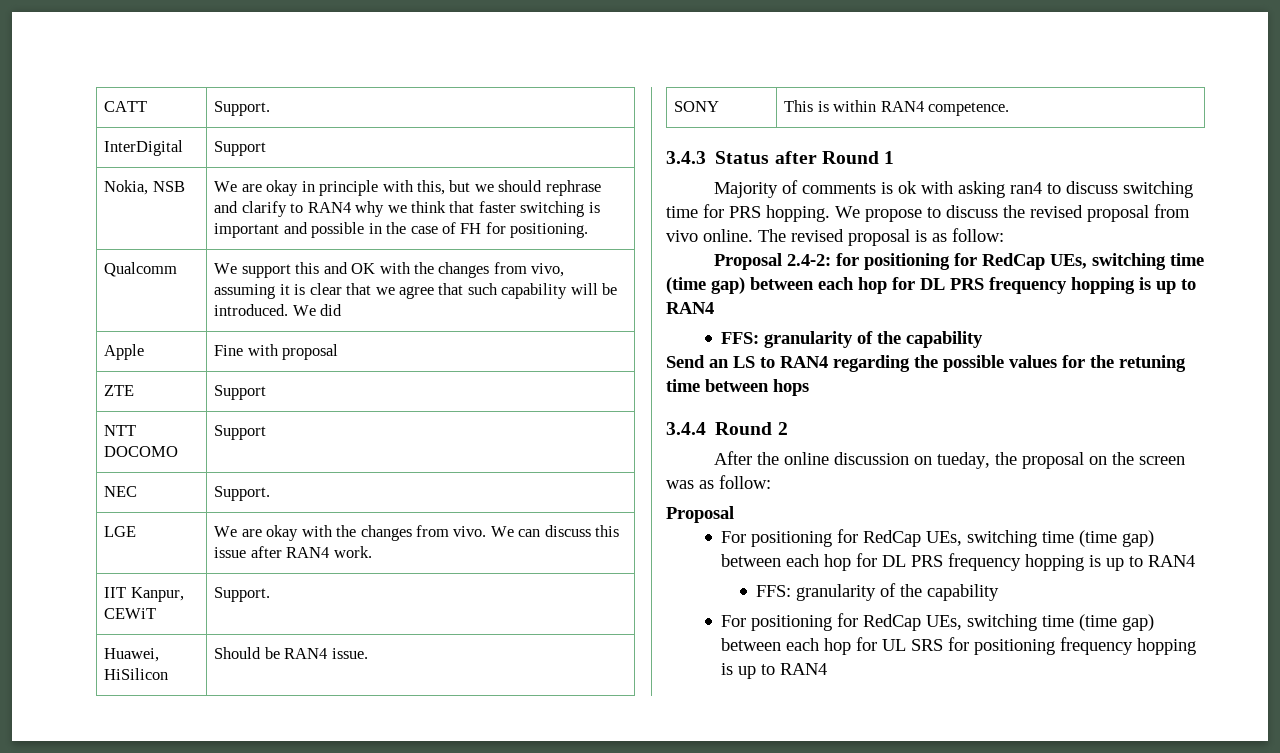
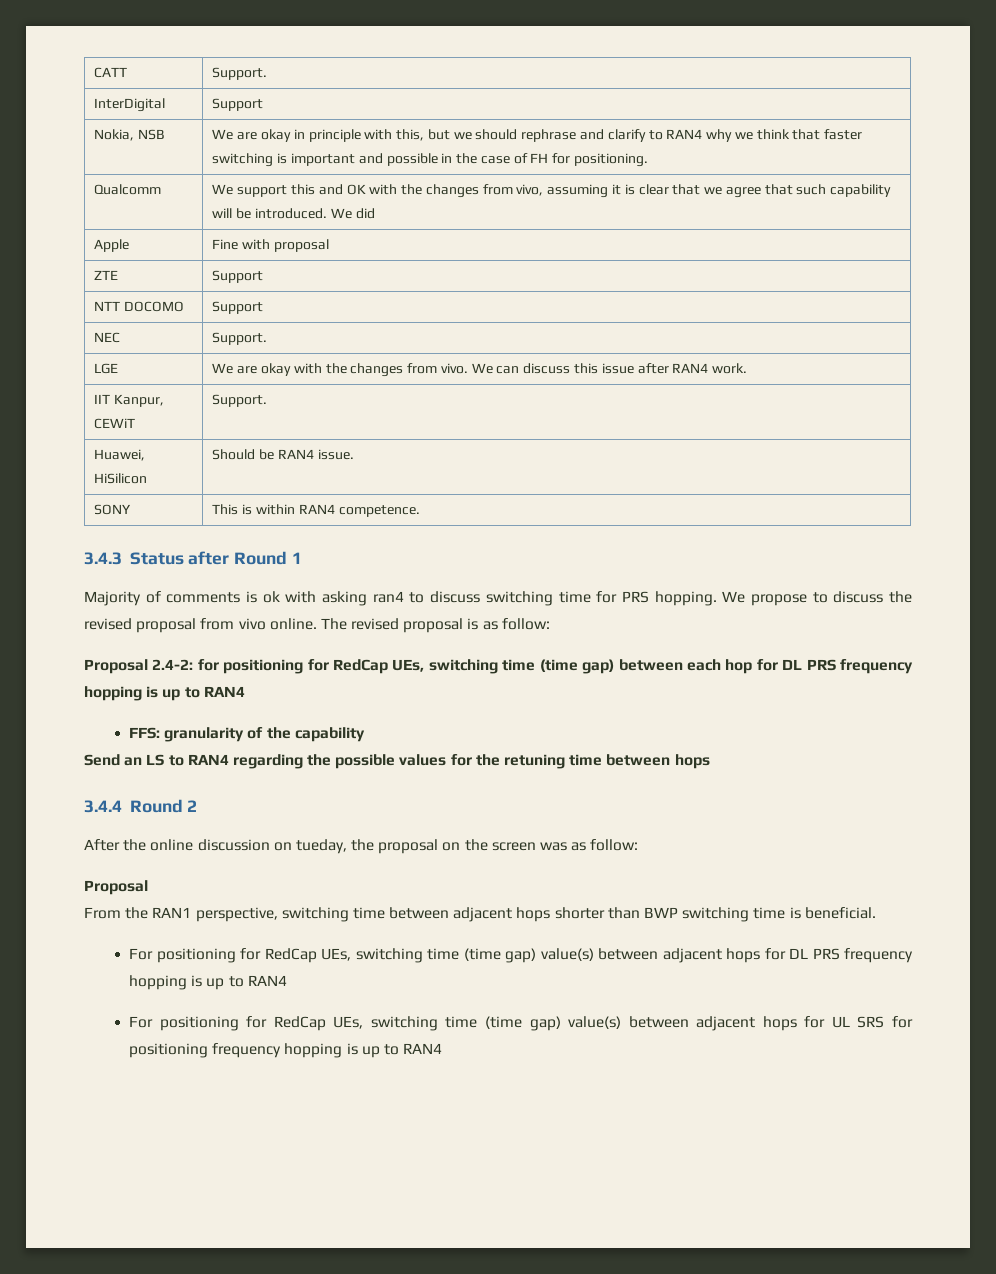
- For positioning for RedCap UEs, switching time (time gap) between each hop for DL PRS frequency hopping is up to RAN4
- FFS: granularity of the capability
- For positioning for RedCap UEs, switching time (time gap) between each hop for UL SRS for positioning frequency hopping is up to RAN4
+ From the RAN1 perspective, switching time between adjacent hops shorter than BWP switching time is beneficial.
+ For positioning for RedCap UEs, switching time (time gap) value(s) between adjacent hops for DL PRS frequency hopping is up to RAN4
+ For positioning for RedCap UEs, switching time (time gap) value(s) between adjacent hops for UL SRS for positioning frequency hopping is up to RAN4

